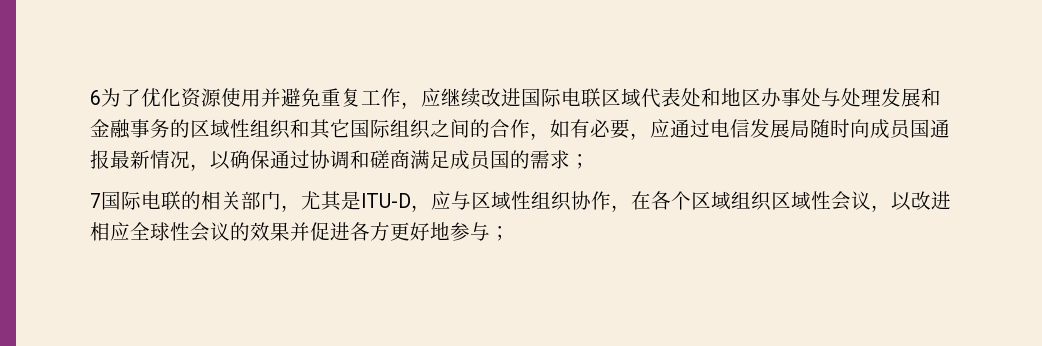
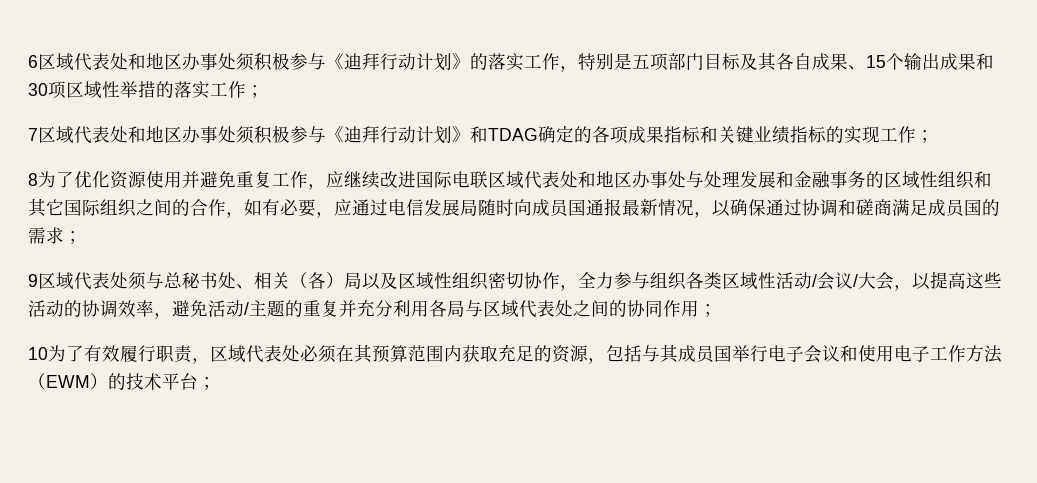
- 6为了优化资源使用并避免重复工作，应继续改进国际电联区域代表处和地区办事处与处理发展和金融事务的区域性组织和其它国际组织之间的合作，如有必要，应通过电信发展局随时向成员国通报最新情况，以确保通过协调和磋商满足成员国的需求；
+ 6区域代表处和地区办事处须积极参与《迪拜行动计划》的落实工作，特别是五项部门目标及其各自成果、15个输出成果和30项区域性举措的落实工作；
+ 7区域代表处和地区办事处须积极参与《迪拜行动计划》和TDAG确定的各项成果指标和关键业绩指标的实现工作；
+ 8为了优化资源使用并避免重复工作，应继续改进国际电联区域代表处和地区办事处与处理发展和金融事务的区域性组织和其它国际组织之间的合作，如有必要，应通过电信发展局随时向成员国通报最新情况，以确保通过协调和磋商满足成员国的需求；
- 7国际电联的相关部门，尤其是ITU-D，应与区域性组织协作，在各个区域组织区域性会议，以改进相应全球性会议的效果并促进各方更好地参与；
+ 9区域代表处须与总秘书处、相关（各）局以及区域性组织密切协作，全力参与组织各类区域性活动/会议/大会，以提高这些活动的协调效率，避免活动/主题的重复并充分利用各局与区域代表处之间的协同作用；
+ 10为了有效履行职责，区域代表处必须在其预算范围内获取充足的资源，包括与其成员国举行电子会议和使用电子工作方法（EWM）的技术平台；

